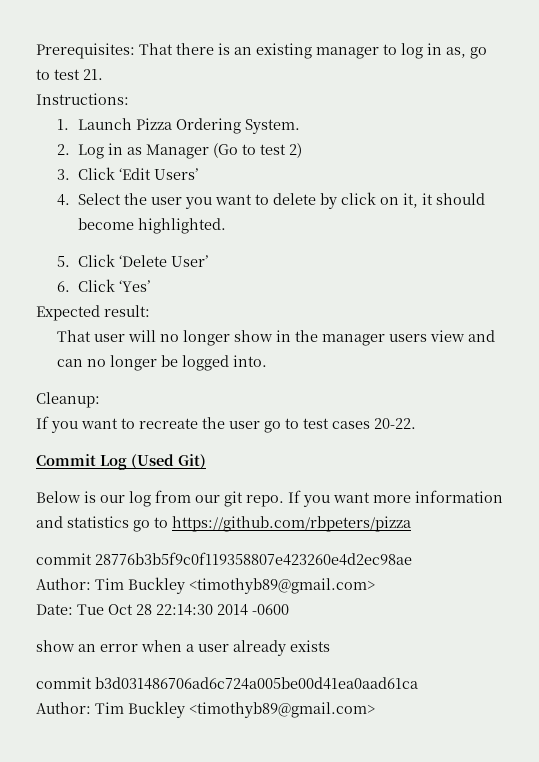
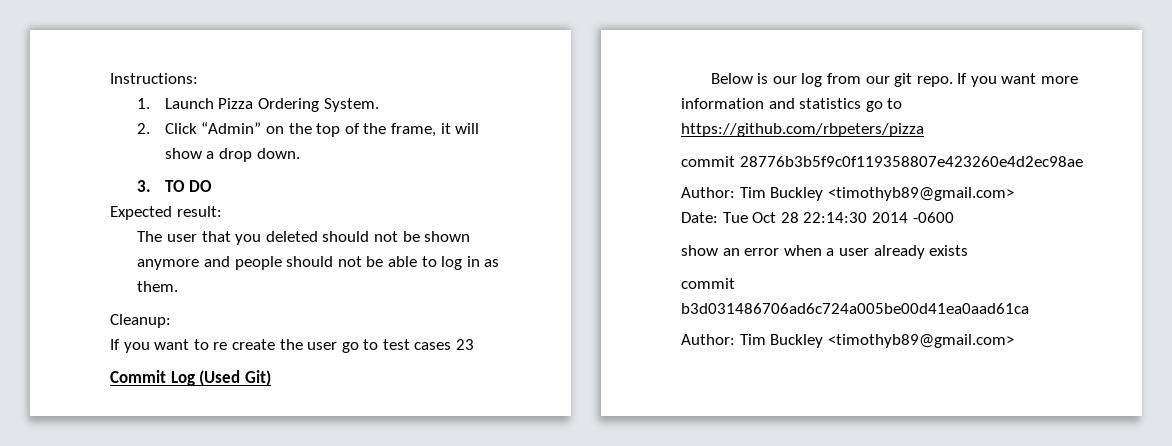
- Prerequisites: That there is an existing manager to log in as, go to test 21.
- 2. Log in as Manager (Go to test 2)
- 3. Click ‘Edit Users’
- 4. Select the user you want to delete by click on it, it should become highlighted.
- 5. Click ‘Delete User’
- 6. Click ‘Yes’
+ 2. Click “Admin” on the top of the frame, it will show a drop down.
+ 3. TO DO
  Expected result:
- That user will no longer show in the manager users view and can no longer be logged into.
+ The user that you deleted should not be shown anymore and people should not be able to log in as them.
- If you want to recreate the user go to test cases 20-22.
+ If you want to re create the user go to test cases 23

